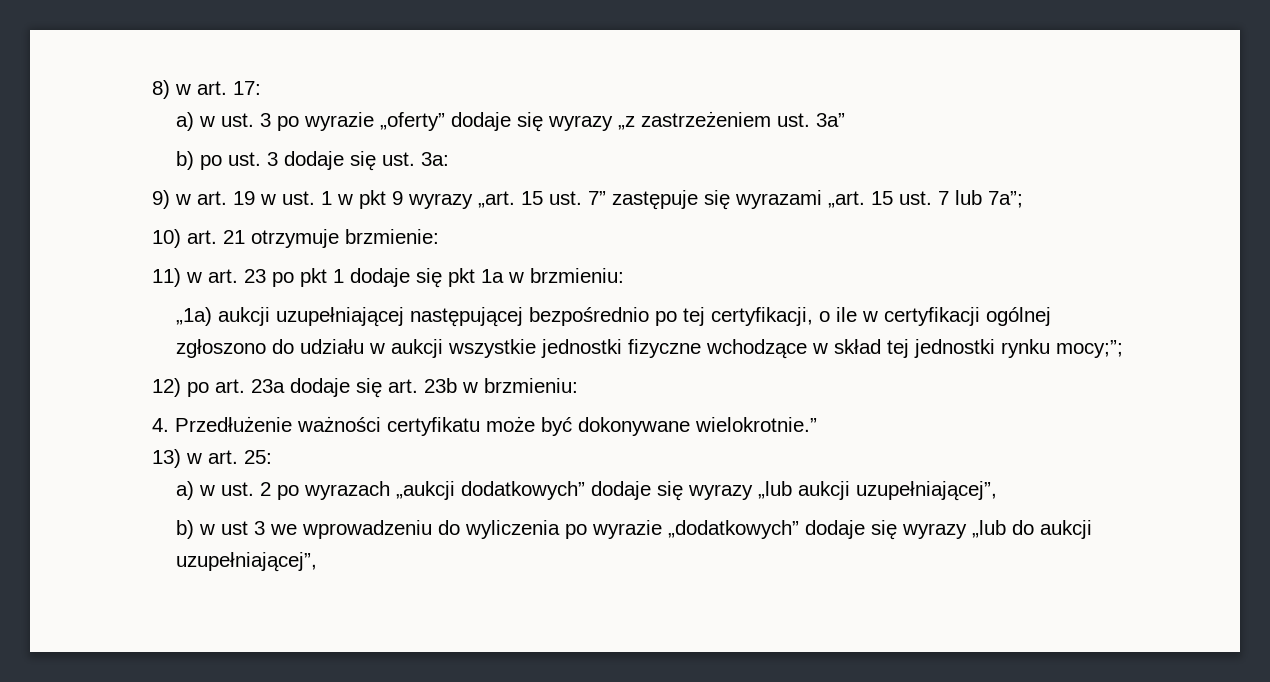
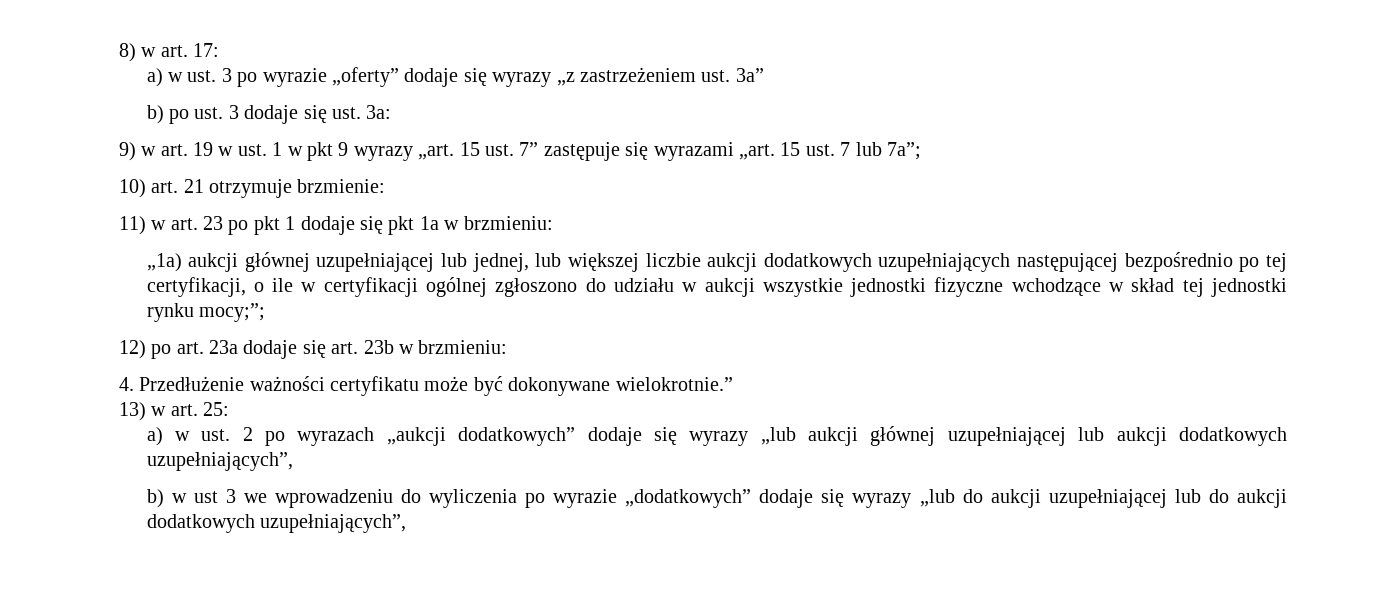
- „1a) aukcji uzupełniającej następującej bezpośrednio po tej certyfikacji, o ile w certyfikacji ogólnej zgłoszono do udziału w aukcji wszystkie jednostki fizyczne wchodzące w skład tej jednostki rynku mocy;”;
+ „1a) aukcji głównej uzupełniającej lub jednej, lub większej liczbie aukcji dodatkowych uzupełniających następującej bezpośrednio po tej certyfikacji, o ile w certyfikacji ogólnej zgłoszono do udziału w aukcji wszystkie jednostki fizyczne wchodzące w skład tej jednostki rynku mocy;”;
- a) w ust. 2 po wyrazach „aukcji dodatkowych” dodaje się wyrazy „lub aukcji uzupełniającej”,
+ a) w ust. 2 po wyrazach „aukcji dodatkowych” dodaje się wyrazy „lub aukcji głównej uzupełniającej lub aukcji dodatkowych uzupełniających”,
- b) w ust 3 we wprowadzeniu do wyliczenia po wyrazie „dodatkowych” dodaje się wyrazy „lub do aukcji uzupełniającej”,
+ b) w ust 3 we wprowadzeniu do wyliczenia po wyrazie „dodatkowych” dodaje się wyrazy „lub do aukcji uzupełniającej lub do aukcji dodatkowych uzupełniających”,

